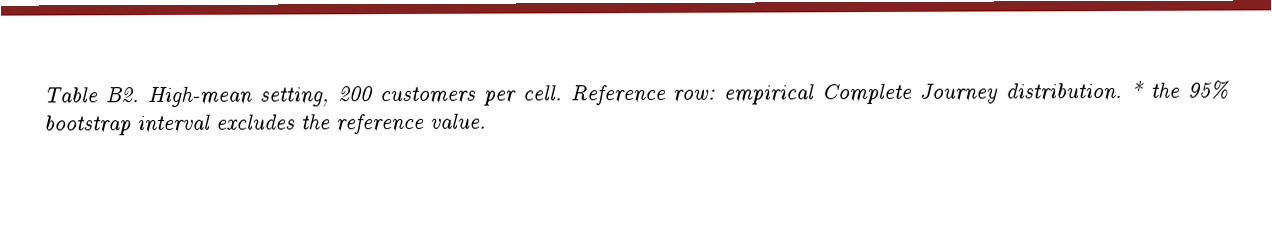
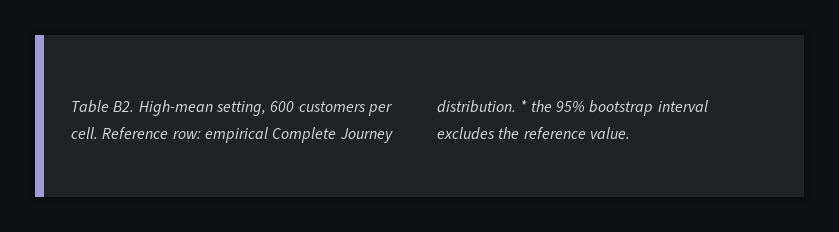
- Table B2. High-mean setting, 200 customers per cell.
+ Table B2. High-mean setting, 600 customers per cell.

